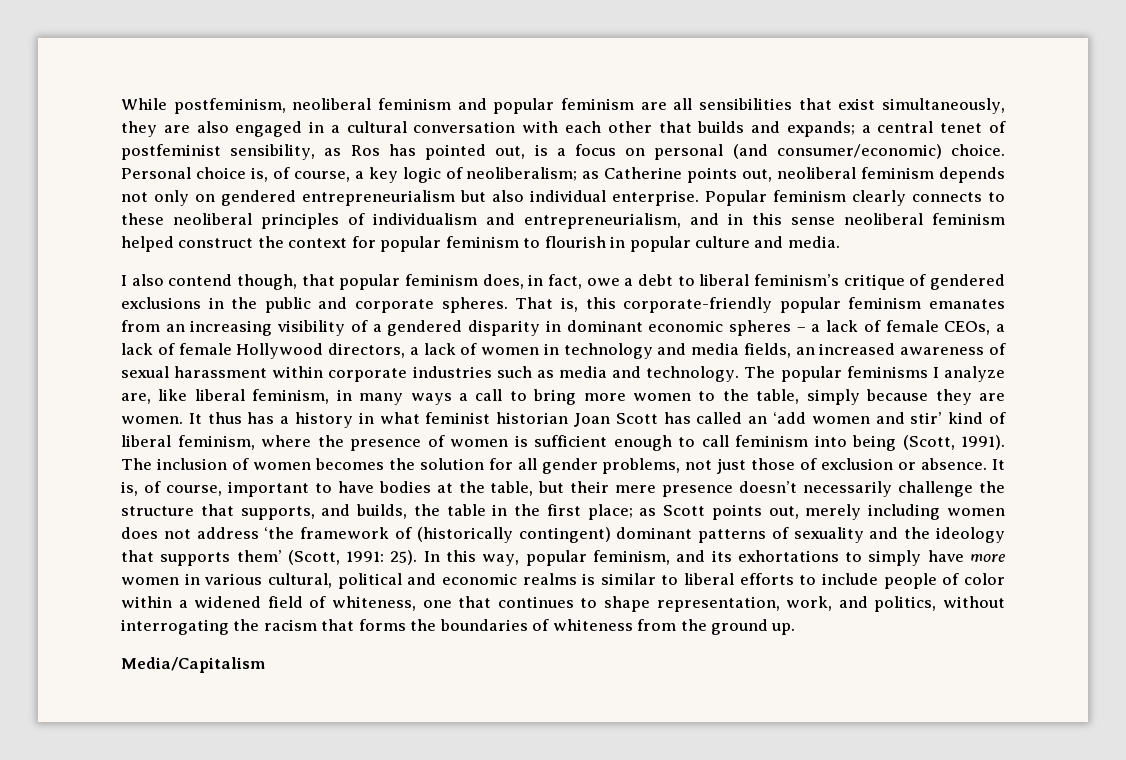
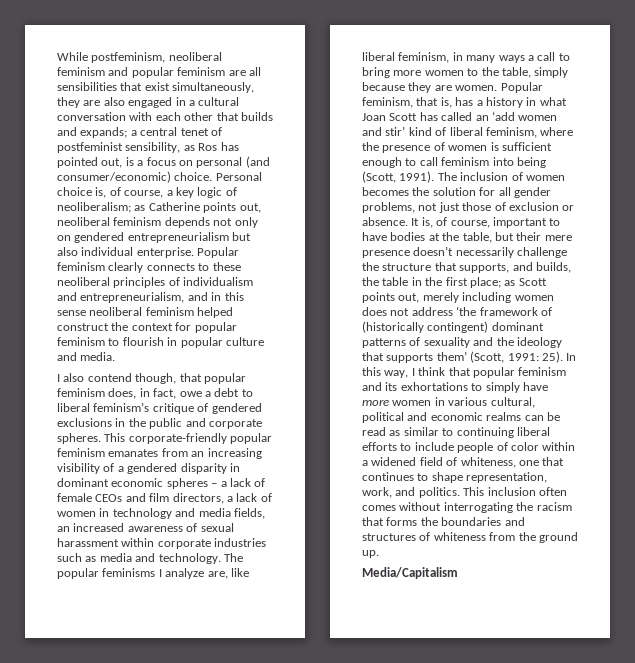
- That is, this corporate-friendly popular feminism emanates from an increasing visibility of a gendered disparity in dominant economic spheres – a lack of female CEOs, a lack of female Hollywood directors, a lack of women in technology and media fields, an increased awareness of sexual harassment within corporate industries such as media and technology.
+ This corporate-friendly popular feminism emanates from an increasing visibility of a gendered disparity in dominant economic spheres – a lack of female CEOs and film directors, a lack of women in technology and media fields, an increased awareness of sexual harassment within corporate industries such as media and technology.
- It thus has a history in what feminist historian Joan Scott has called an ‘add women and stir’ kind of liberal feminism, where the presence of women is sufficient enough to call feminism into being (Scott, 1991).
+ Popular feminism, that is, has a history in what Joan Scott has called an ‘add women and stir’ kind of liberal feminism, where the presence of women is sufficient enough to call feminism into being (Scott, 1991).
- In this way, popular feminism, and its exhortations to simply have more women in various cultural, political and economic realms is similar to liberal efforts to include people of color within a widened field of whiteness, one that continues to shape representation, work, and politics, without interrogating the racism that forms the boundaries of whiteness from the ground up.
+ In this way, I think that popular feminism and its exhortations to simply have more women in various cultural, political and economic realms can be read as similar to continuing liberal efforts to include people of color within a widened field of whiteness, one that continues to shape representation, work, and politics. This inclusion often comes without interrogating the racism that forms the boundaries and structures of whiteness from the ground up.

